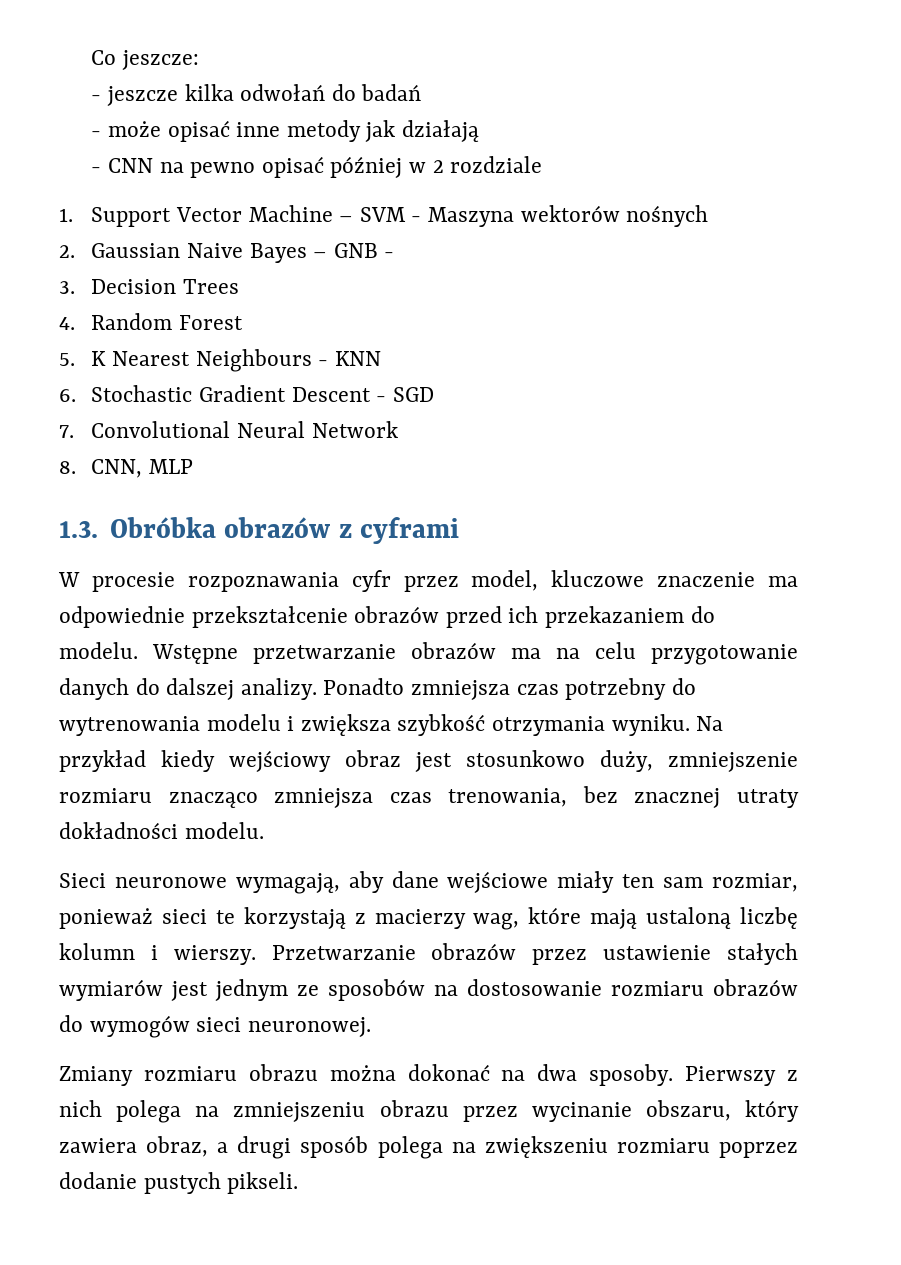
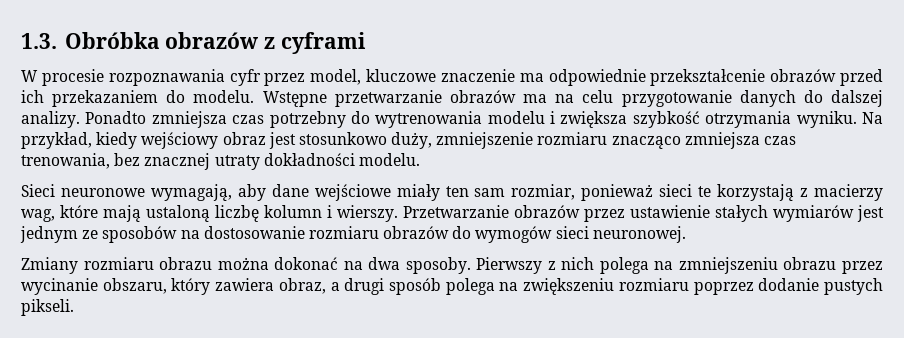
- Co jeszcze:
- - jeszcze kilka odwołań do badań
- - może opisać inne metody jak działają
- - CNN na pewno opisać później w 2 rozdziale
- 1. Support Vector Machine – SVM - Maszyna wektorów nośnych
- 2. Gaussian Naive Bayes – GNB -
- 3. Decision Trees
- 4. Random Forest
- 5. K Nearest Neighbours - KNN
- 6. Stochastic Gradient Descent - SGD
- 7. Convolutional Neural Network
- 8. CNN, MLP
- Na przykład kiedy wejściowy obraz jest stosunkowo duży, zmniejszenie rozmiaru znacząco zmniejsza czas trenowania, bez znacznej utraty dokładności modelu.
+ Na przykład, kiedy wejściowy obraz jest stosunkowo duży, zmniejszenie rozmiaru znacząco zmniejsza czas trenowania, bez znacznej utraty dokładności modelu.

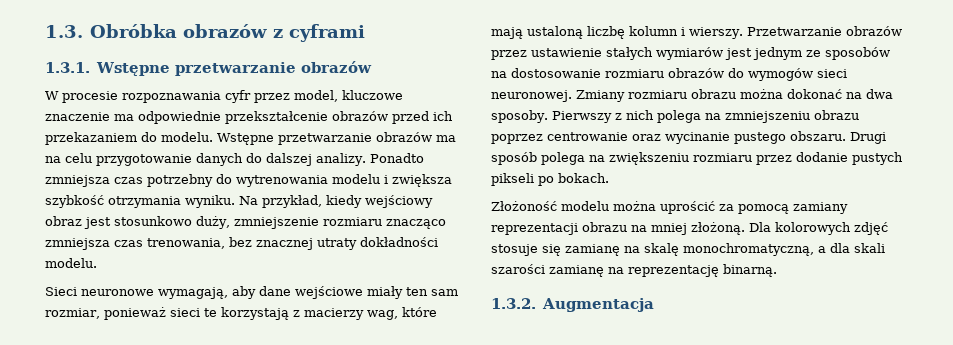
+ 1.3.1. Wstępne przetwarzanie obrazów
- Przetwarzanie obrazów przez ustawienie stałych wymiarów jest jednym ze sposobów na dostosowanie rozmiaru obrazów do wymogów sieci neuronowej.
- Zmiany rozmiaru obrazu można dokonać na dwa sposoby.
+ Przetwarzanie obrazów przez ustawienie stałych wymiarów jest jednym ze sposobów na dostosowanie rozmiaru obrazów do wymogów sieci neuronowej. Zmiany rozmiaru obrazu można dokonać na dwa sposoby.
- Pierwszy z nich polega na zmniejszeniu obrazu przez wycinanie obszaru, który zawiera obraz, a drugi sposób polega na zwiększeniu rozmiaru poprzez dodanie pustych pikseli.
+ Pierwszy z nich polega na zmniejszeniu obrazu poprzez centrowanie oraz wycinanie pustego obszaru. Drugi sposób polega na zwiększeniu rozmiaru przez dodanie pustych pikseli po bokach.
+ Złożoność modelu można uprościć za pomocą zamiany reprezentacji obrazu na mniej złożoną. Dla kolorowych zdjęć stosuje się zamianę na skalę monochromatyczną, a dla skali szarości zamianę na reprezentację binarną.
+ 1.3.2. Augmentacja

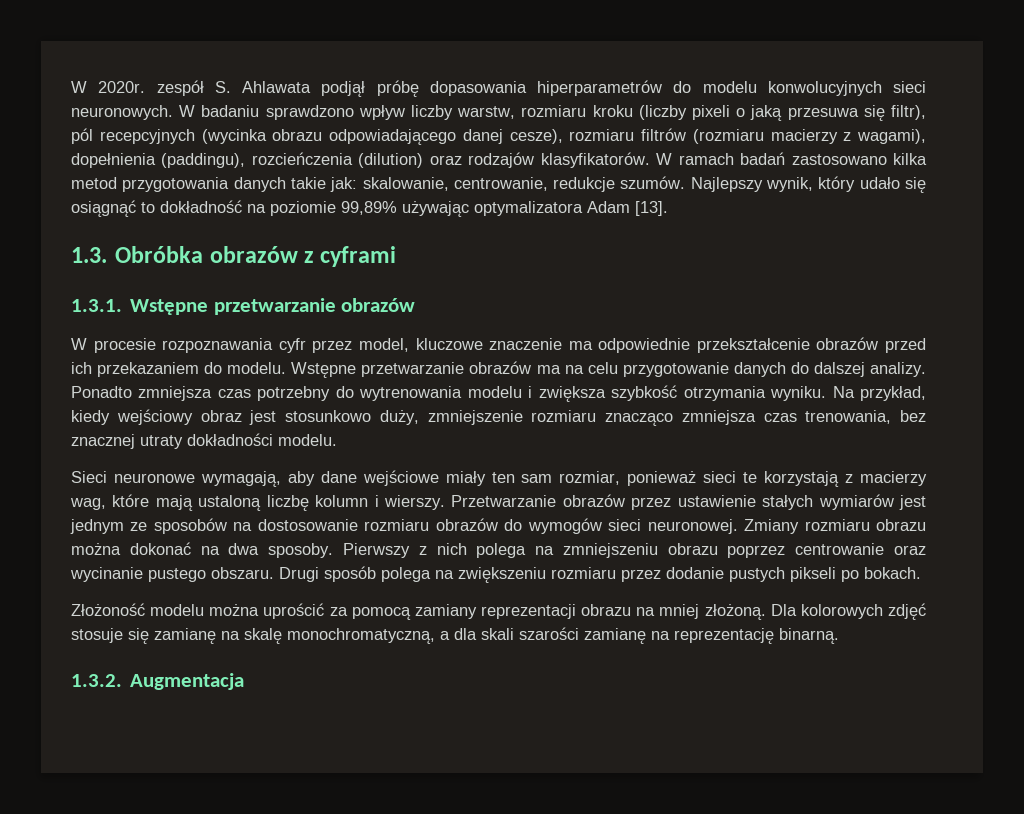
+ W 2020r. zespół S. Ahlawata podjął próbę dopasowania hiperparametrów do modelu konwolucyjnych sieci neuronowych. W badaniu sprawdzono wpływ liczby warstw, rozmiaru kroku (liczby pixeli o jaką przesuwa się filtr), pól recepcyjnych (wycinka obrazu odpowiadającego danej cesze), rozmiaru filtrów (rozmiaru macierzy z wagami), dopełnienia (paddingu), rozcieńczenia (dilution) oraz rodzajów klasyfikatorów. W ramach badań zastosowano kilka metod przygotowania danych takie jak: skalowanie, centrowanie, redukcje szumów. Najlepszy wynik, który udało się osiągnąć to dokładność na poziomie 99,89% używając optymalizatora Adam [13].

